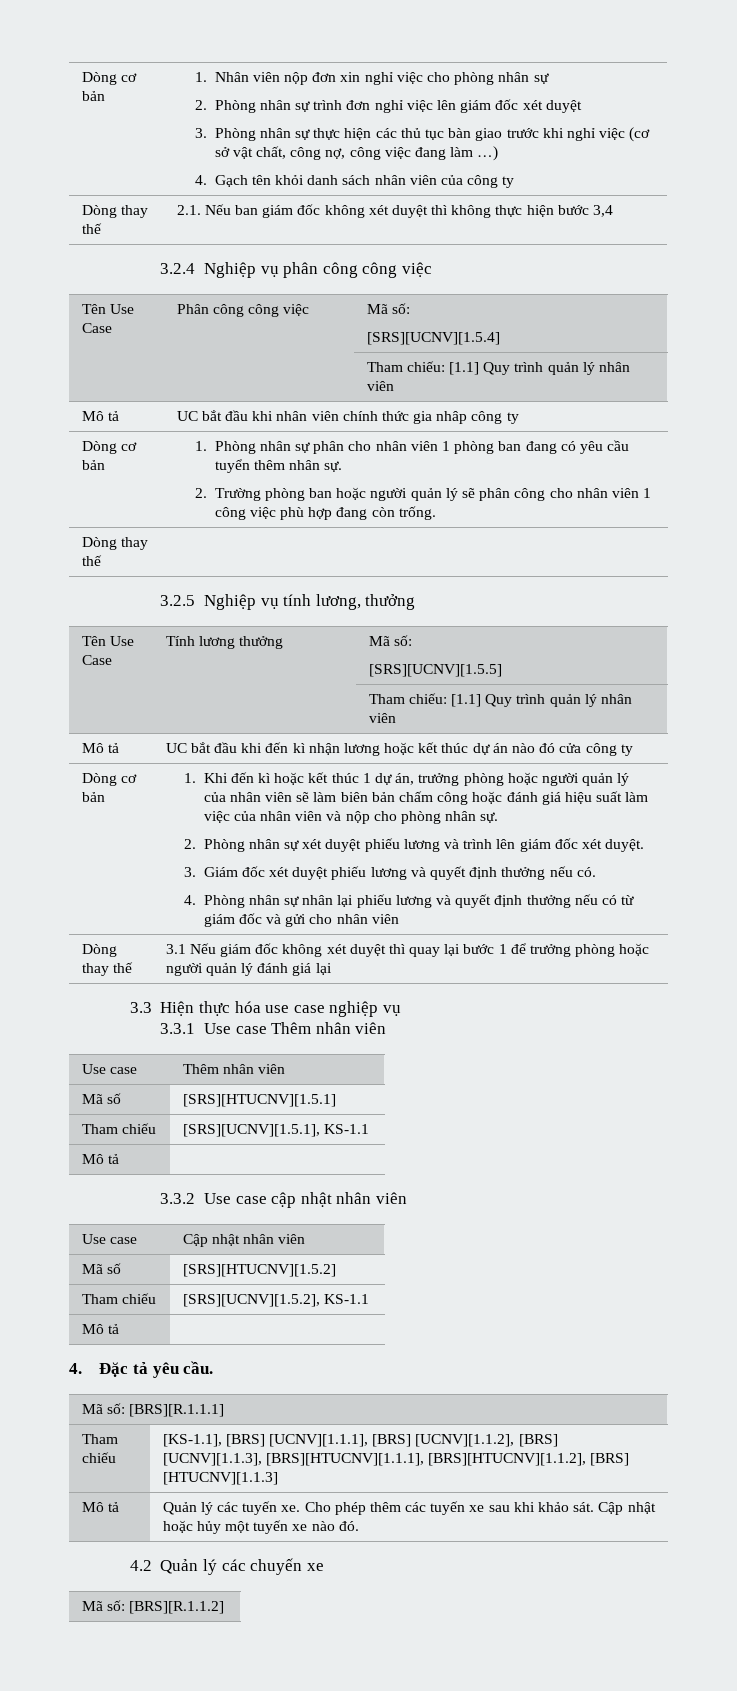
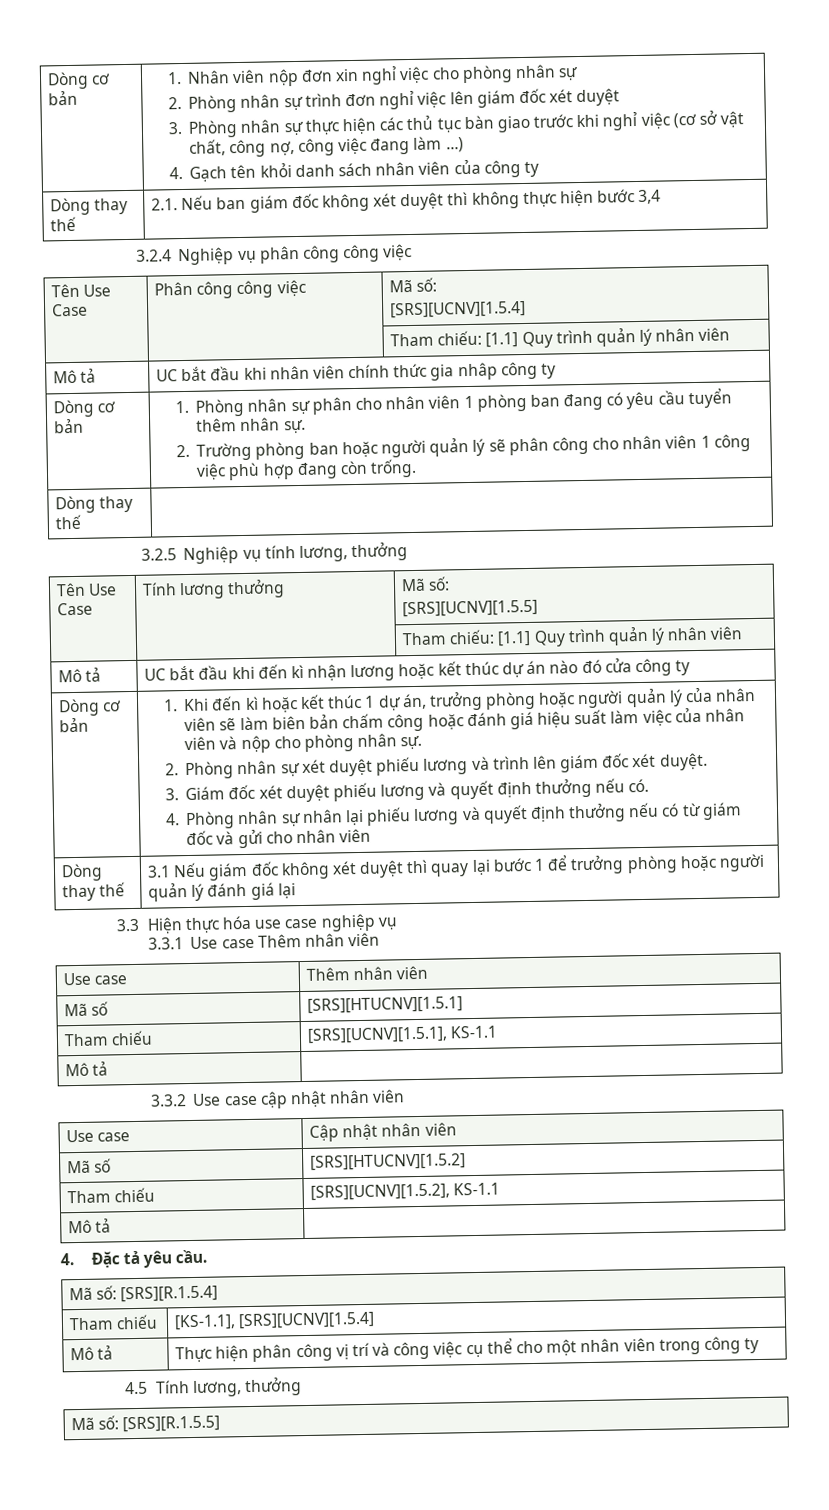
- Mã số: [BRS][R.1.1.1]
+ Mã số: [SRS][R.1.5.4]
- Tham chiếu | [KS-1.1], [BRS] [UCNV][1.1.1], [BRS] [UCNV][1.1.2], [BRS] [UCNV][1.1.3], [BRS][HTUCNV][1.1.1], [BRS][HTUCNV][1.1.2], [BRS] [HTUCNV][1.1.3]
- Mô tả | Quản lý các tuyến xe. Cho phép thêm các tuyến xe sau khi khảo sát. Cập nhật hoặc hủy một tuyến xe nào đó.
- 4.2 Quản lý các chuyến xe
- Mã số: [BRS][R.1.1.2]
+ Tham chiếu | [KS-1.1], [SRS][UCNV][1.5.4]
+ Mô tả | Thực hiện phân công vị trí và công việc cụ thể cho một nhân viên trong công ty
+ 4.5 Tính lương, thưởng
+ Mã số: [SRS][R.1.5.5]

